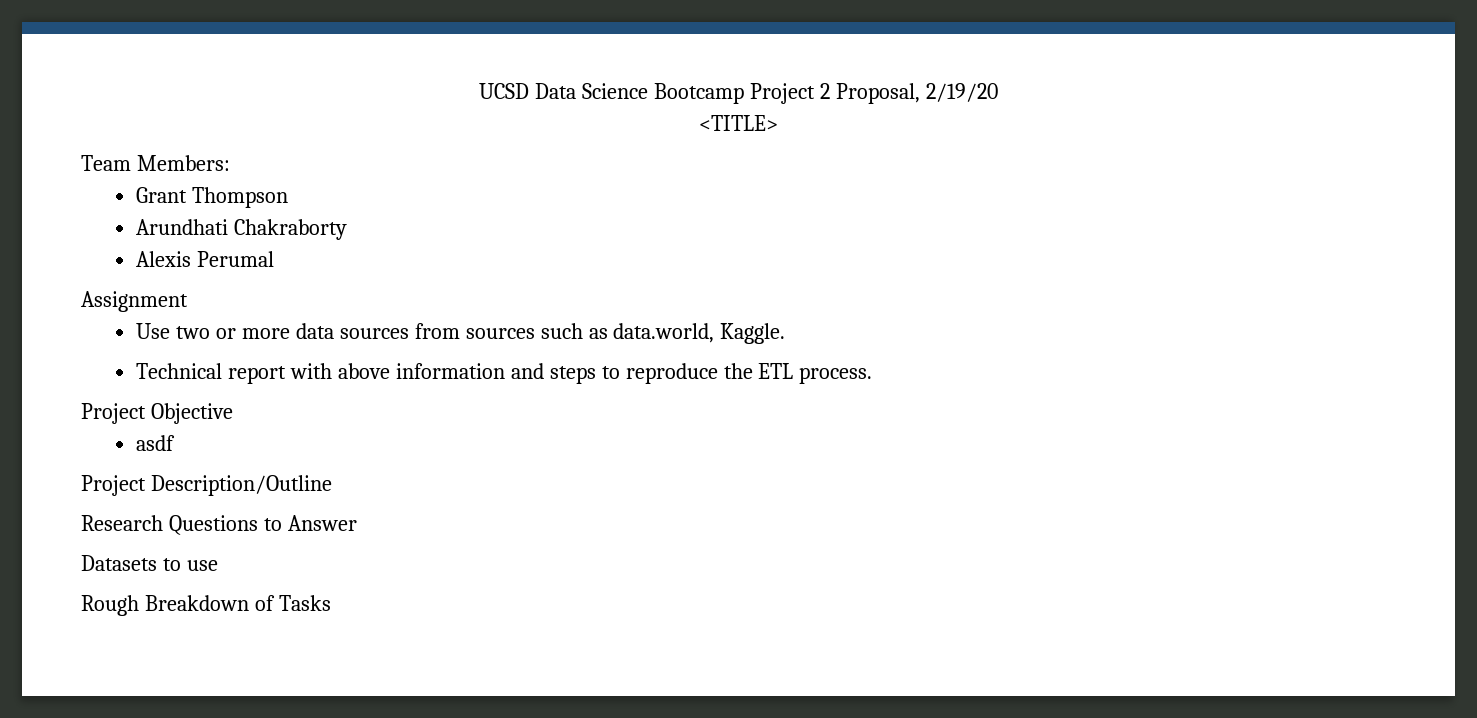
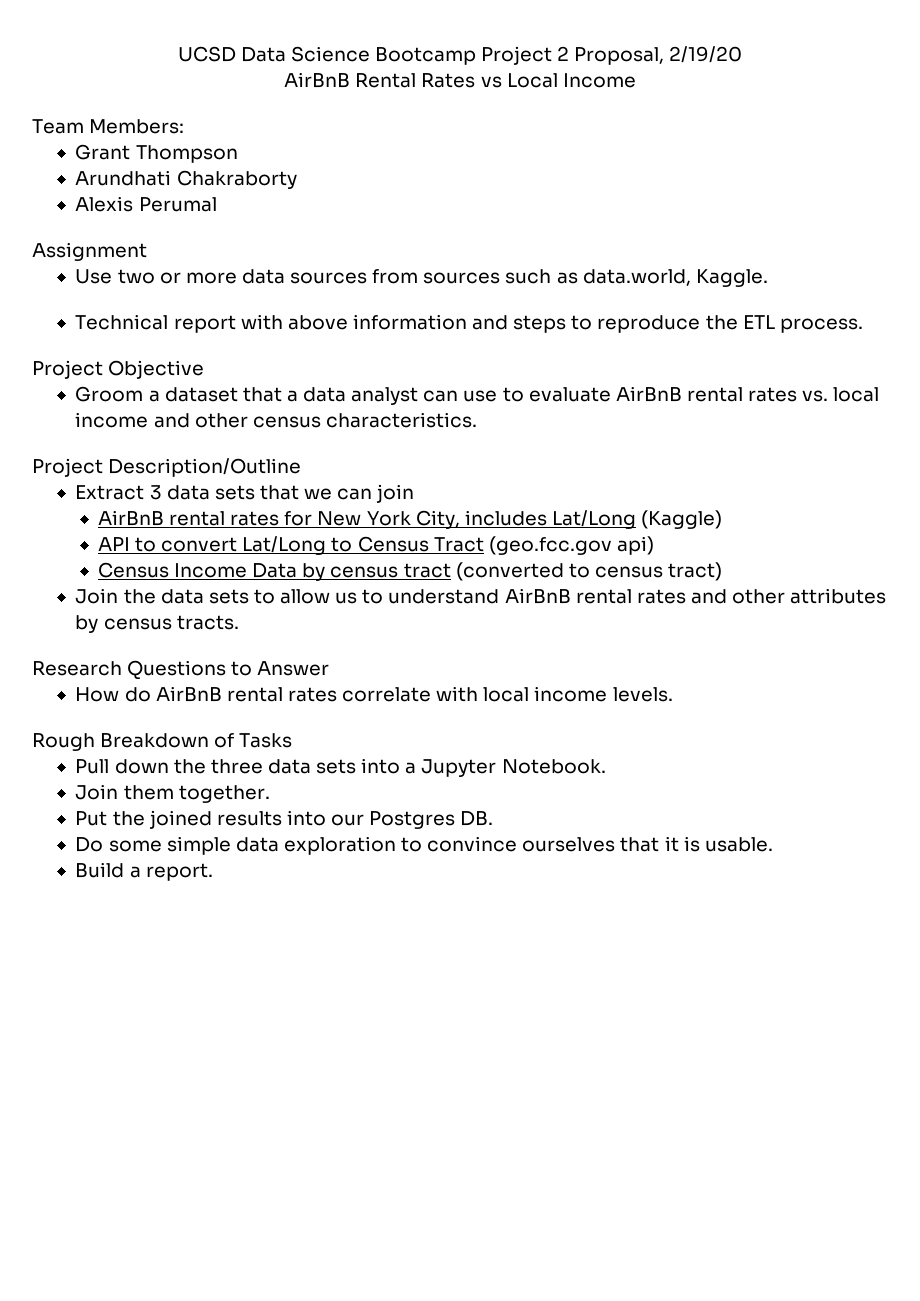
- <TITLE>
+ AirBnB Rental Rates vs Local Income
- asdf
+ Groom a dataset that a data analyst can use to evaluate AirBnB rental rates vs. local income and other census characteristics.
  Project Description/Outline
+ Extract 3 data sets that we can join
+ AirBnB rental rates for New York City, includes Lat/Long (Kaggle)
+ API to convert Lat/Long to Census Tract (geo.fcc.gov api)
+ Census Income Data by census tract (converted to census tract)
+ Join the data sets to allow us to understand AirBnB rental rates and other attributes by census tracts.
  Research Questions to Answer
- Datasets to use
+ How do AirBnB rental rates correlate with local income levels.
  Rough Breakdown of Tasks
+ Pull down the three data sets into a Jupyter Notebook.
+ Join them together.
+ Put the joined results into our Postgres DB.
+ Do some simple data exploration to convince ourselves that it is usable.
+ Build a report.

